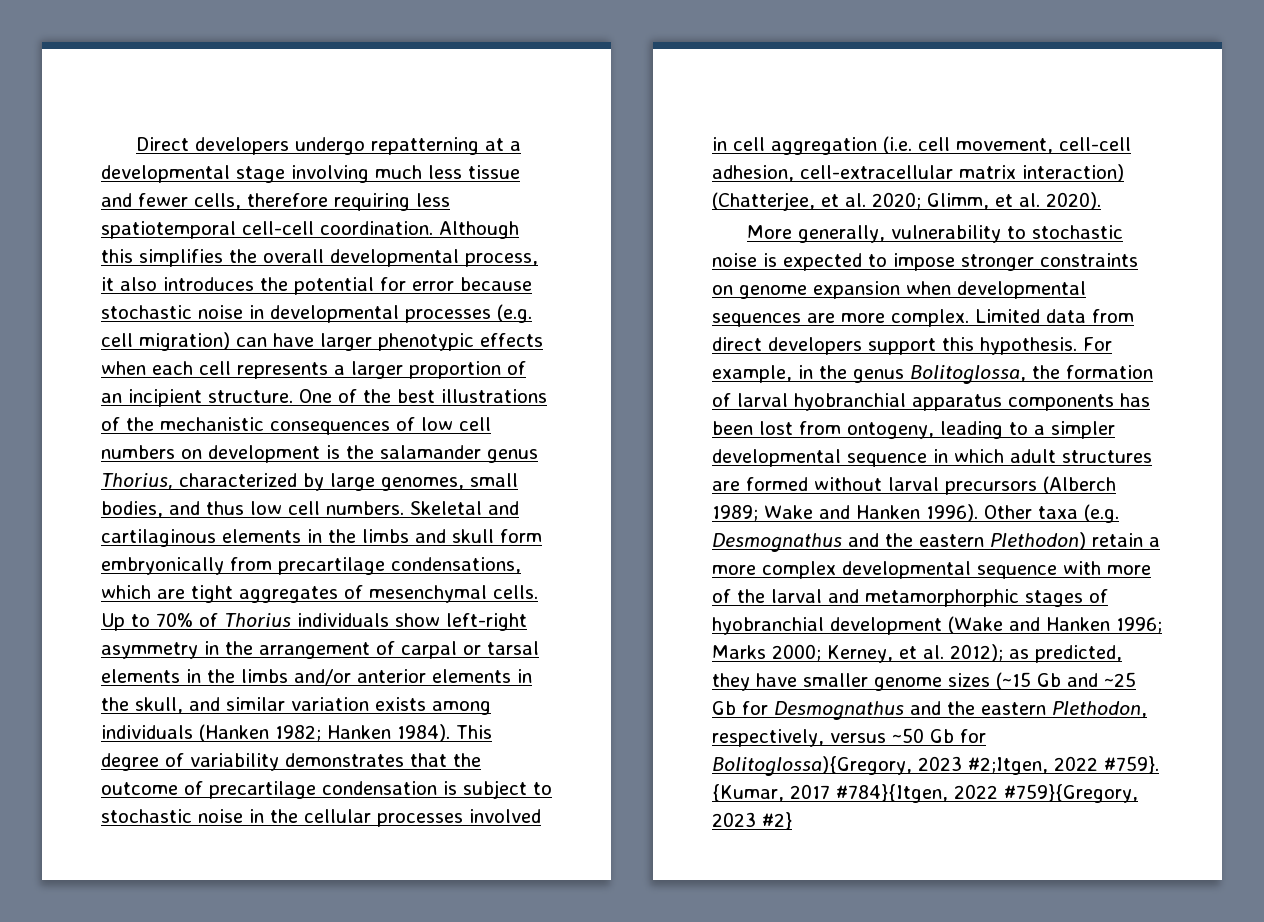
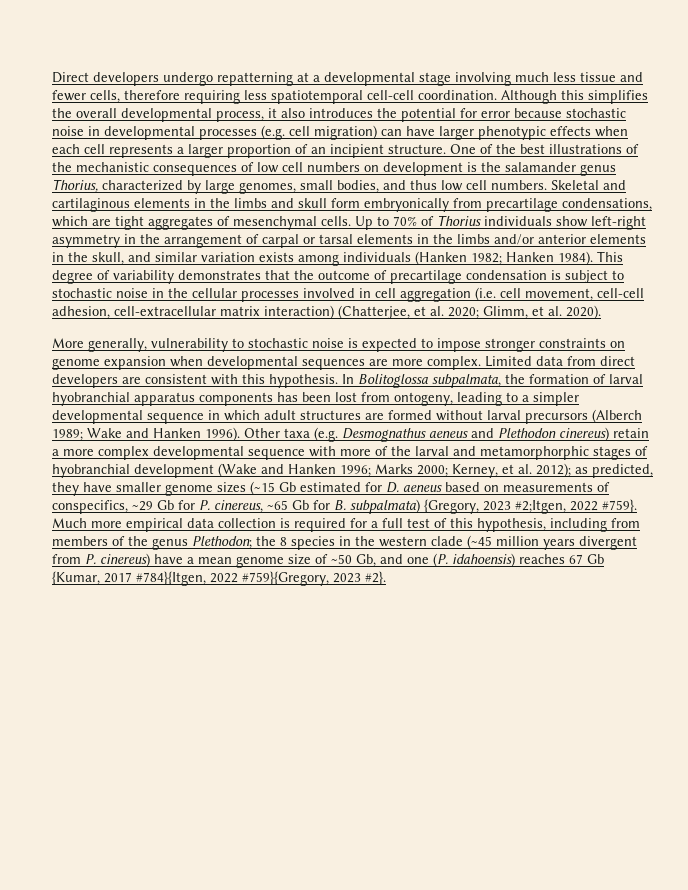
- Limited data from direct developers support this hypothesis. For example, in the genus Bolitoglossa, the formation of larval hyobranchial apparatus components has been lost from ontogeny, leading to a simpler developmental sequence in which adult structures are formed without larval precursors (Alberch 1989; Wake and Hanken 1996).
+ Limited data from direct developers are consistent with this hypothesis. In Bolitoglossa subpalmata, the formation of larval hyobranchial apparatus components has been lost from ontogeny, leading to a simpler developmental sequence in which adult structures are formed without larval precursors (Alberch 1989; Wake and Hanken 1996).
- Other taxa (e.g. Desmognathus and the eastern Plethodon) retain a more complex developmental sequence with more of the larval and metamorphorphic stages of hyobranchial development (Wake and Hanken 1996; Marks 2000; Kerney, et al. 2012); as predicted, they have smaller genome sizes (~15 Gb and ~25 Gb for Desmognathus and the eastern Plethodon, respectively, versus ~50 Gb for Bolitoglossa){Gregory, 2023 #2;Itgen, 2022 #759}. {Kumar, 2017 #784}{Itgen, 2022 #759}{Gregory, 2023 #2}
+ Other taxa (e.g. Desmognathus aeneus and Plethodon cinereus) retain a more complex developmental sequence with more of the larval and metamorphorphic stages of hyobranchial development (Wake and Hanken 1996; Marks 2000; Kerney, et al. 2012); as predicted, they have smaller genome sizes (~15 Gb estimated for D. aeneus based on measurements of conspecifics, ~29 Gb for P. cinereus, ~65 Gb for B. subpalmata) {Gregory, 2023 #2;Itgen, 2022 #759}. Much more empirical data collection is required for a full test of this hypothesis, including from members of the genus Plethodon; the 8 species in the western clade (~45 million years divergent from P. cinereus) have a mean genome size of ~50 Gb, and one (P. idahoensis) reaches 67 Gb {Kumar, 2017 #784}{Itgen, 2022 #759}{Gregory, 2023 #2}.

